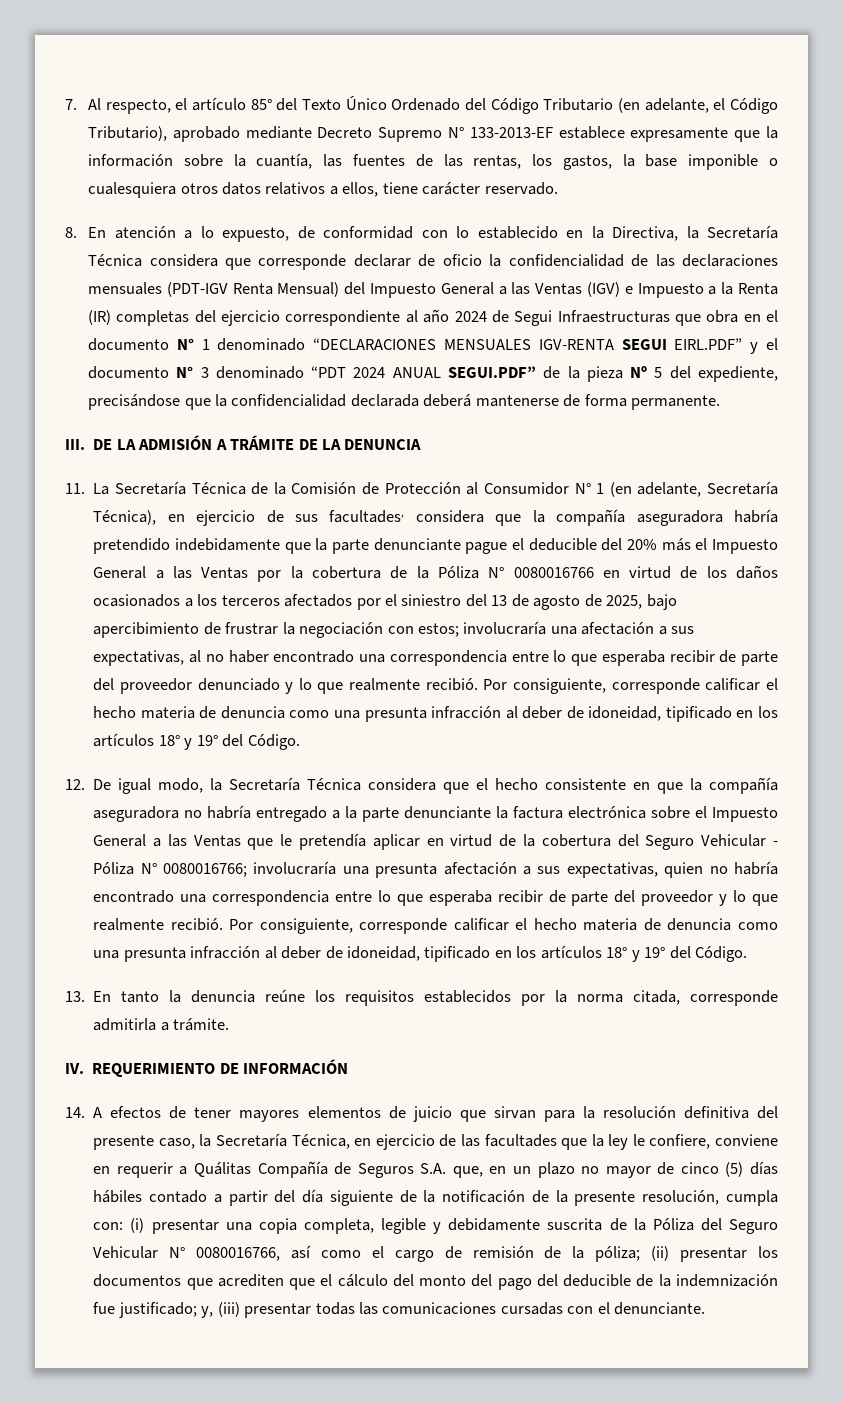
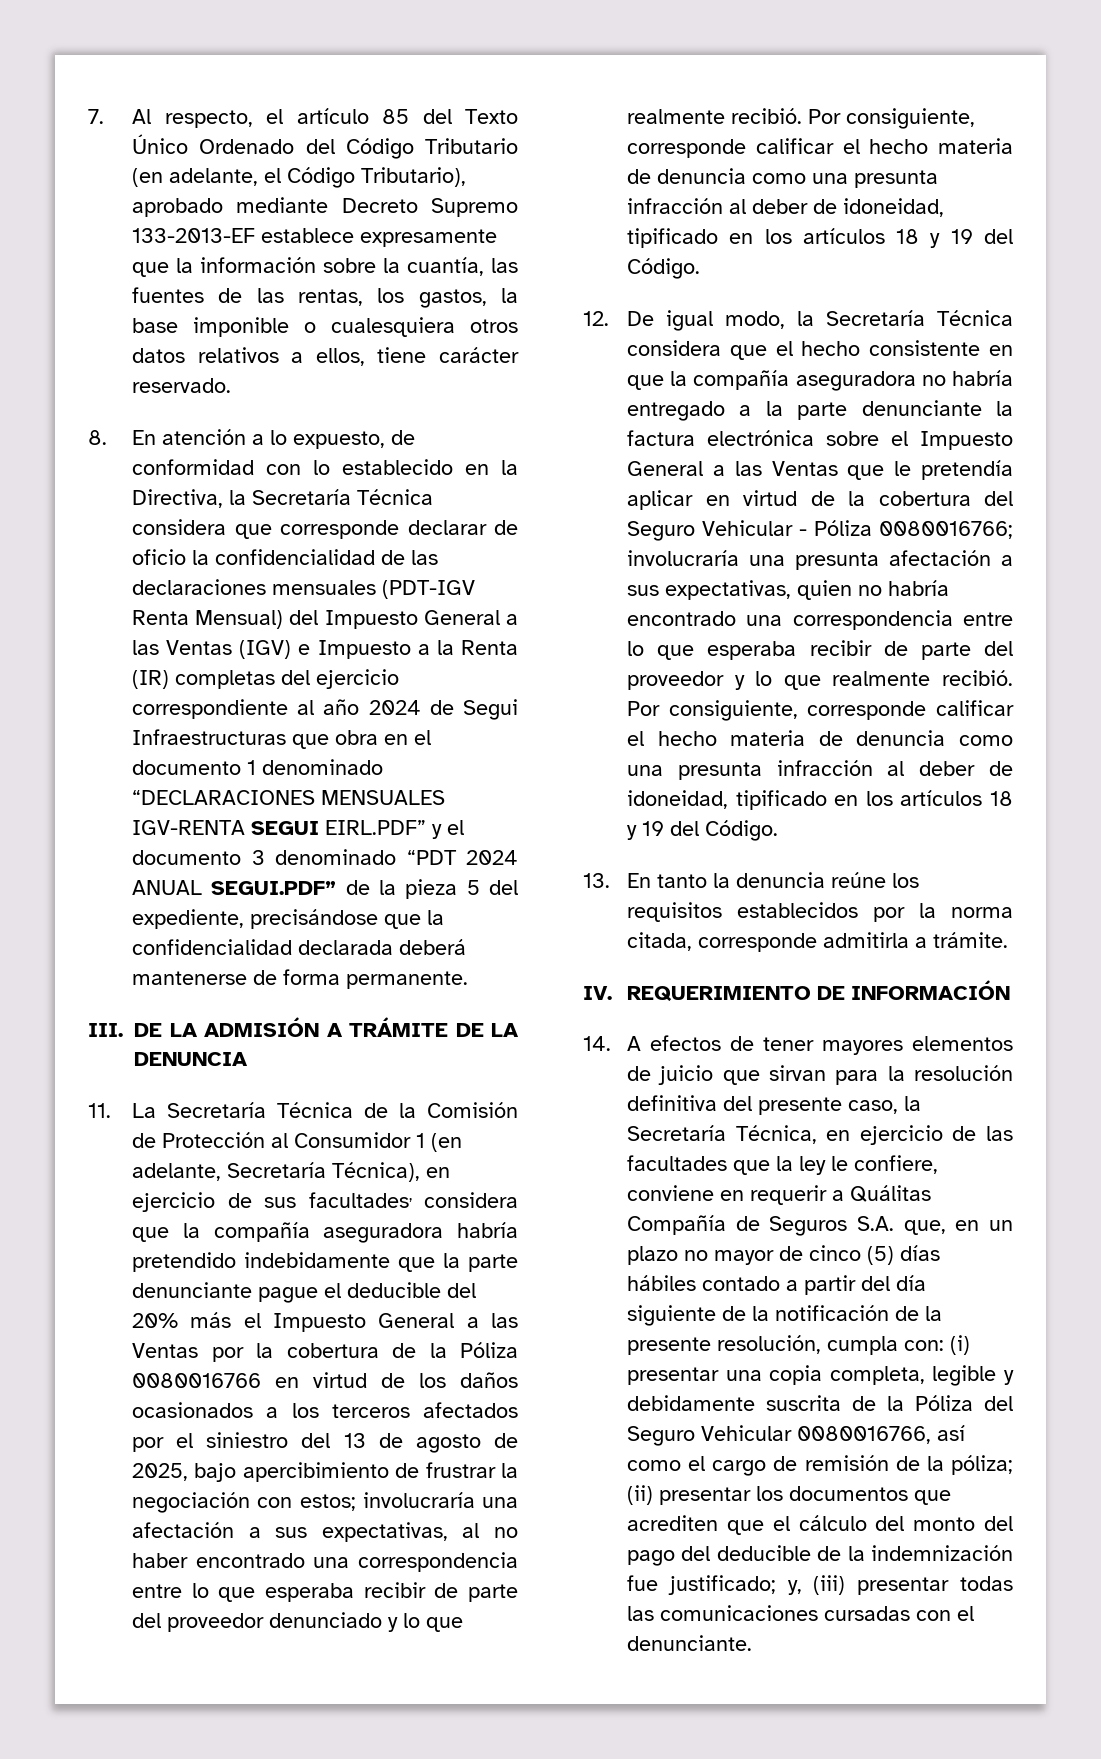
- 7. Al respecto, el artículo 85° del Texto Único Ordenado del Código Tributario (en adelante, el Código Tributario), aprobado mediante Decreto Supremo N° 133-2013-EF establece expresamente que la información sobre la cuantía, las fuentes de las rentas, los gastos, la base imponible o cualesquiera otros datos relativos a ellos, tiene carácter reservado.
+ 7. Al respecto, el artículo 85 del Texto Único Ordenado del Código Tributario (en adelante, el Código Tributario), aprobado mediante Decreto Supremo 133-2013-EF establece expresamente que la información sobre la cuantía, las fuentes de las rentas, los gastos, la base imponible o cualesquiera otros datos relativos a ellos, tiene carácter reservado.
- 8. En atención a lo expuesto, de conformidad con lo establecido en la Directiva, la Secretaría Técnica considera que corresponde declarar de oficio la confidencialidad de las declaraciones mensuales (PDT-IGV Renta Mensual) del Impuesto General a las Ventas (IGV) e Impuesto a la Renta (IR) completas del ejercicio correspondiente al año 2024 de Segui Infraestructuras que obra en el documento N° 1 denominado “DECLARACIONES MENSUALES IGV-RENTA SEGUI EIRL.PDF” y el documento N° 3 denominado “PDT 2024 ANUAL SEGUI.PDF” de la pieza Nº 5 del expediente, precisándose que la confidencialidad declarada deberá mantenerse de forma permanente.
+ 8. En atención a lo expuesto, de conformidad con lo establecido en la Directiva, la Secretaría Técnica considera que corresponde declarar de oficio la confidencialidad de las declaraciones mensuales (PDT-IGV Renta Mensual) del Impuesto General a las Ventas (IGV) e Impuesto a la Renta (IR) completas del ejercicio correspondiente al año 2024 de Segui Infraestructuras que obra en el documento 1 denominado “DECLARACIONES MENSUALES IGV-RENTA SEGUI EIRL.PDF” y el documento 3 denominado “PDT 2024 ANUAL SEGUI.PDF” de la pieza 5 del expediente, precisándose que la confidencialidad declarada deberá mantenerse de forma permanente.
- 11. La Secretaría Técnica de la Comisión de Protección al Consumidor N° 1 (en adelante, Secretaría Técnica), en ejercicio de sus facultades, considera que la compañía aseguradora habría pretendido indebidamente que la parte denunciante pague el deducible del 20% más el Impuesto General a las Ventas por la cobertura de la Póliza N° 0080016766 en virtud de los daños ocasionados a los terceros afectados por el siniestro del 13 de agosto de 2025, bajo apercibimiento de frustrar la negociación con estos;
+ 11. La Secretaría Técnica de la Comisión de Protección al Consumidor 1 (en adelante, Secretaría Técnica), en ejercicio de sus facultades, considera que la compañía aseguradora habría pretendido indebidamente que la parte denunciante pague el deducible del 20% más el Impuesto General a las Ventas por la cobertura de la Póliza 0080016766 en virtud de los daños ocasionados a los terceros afectados por el siniestro del 13 de agosto de 2025, bajo apercibimiento de frustrar la negociación con estos;
- involucraría una afectación a sus expectativas, al no haber encontrado una correspondencia entre lo que esperaba recibir de parte del proveedor denunciado y lo que realmente recibió. Por consiguiente, corresponde calificar el hecho materia de denuncia como una presunta infracción al deber de idoneidad, tipificado en los artículos 18° y 19° del Código.
+ involucraría una afectación a sus expectativas, al no haber encontrado una correspondencia entre lo que esperaba recibir de parte del proveedor denunciado y lo que realmente recibió. Por consiguiente, corresponde calificar el hecho materia de denuncia como una presunta infracción al deber de idoneidad, tipificado en los artículos 18 y 19 del Código.
- 12. De igual modo, la Secretaría Técnica considera que el hecho consistente en que la compañía aseguradora no habría entregado a la parte denunciante la factura electrónica sobre el Impuesto General a las Ventas que le pretendía aplicar en virtud de la cobertura del Seguro Vehicular - Póliza N° 0080016766;
+ 12. De igual modo, la Secretaría Técnica considera que el hecho consistente en que la compañía aseguradora no habría entregado a la parte denunciante la factura electrónica sobre el Impuesto General a las Ventas que le pretendía aplicar en virtud de la cobertura del Seguro Vehicular - Póliza 0080016766;
- involucraría una presunta afectación a sus expectativas, quien no habría encontrado una correspondencia entre lo que esperaba recibir de parte del proveedor y lo que realmente recibió. Por consiguiente, corresponde calificar el hecho materia de denuncia como una presunta infracción al deber de idoneidad, tipificado en los artículos 18° y 19° del Código.
+ involucraría una presunta afectación a sus expectativas, quien no habría encontrado una correspondencia entre lo que esperaba recibir de parte del proveedor y lo que realmente recibió. Por consiguiente, corresponde calificar el hecho materia de denuncia como una presunta infracción al deber de idoneidad, tipificado en los artículos 18 y 19 del Código.
- (i) presentar una copia completa, legible y debidamente suscrita de la Póliza del Seguro Vehicular N° 0080016766, así como el cargo de remisión de la póliza;
+ (i) presentar una copia completa, legible y debidamente suscrita de la Póliza del Seguro Vehicular 0080016766, así como el cargo de remisión de la póliza;

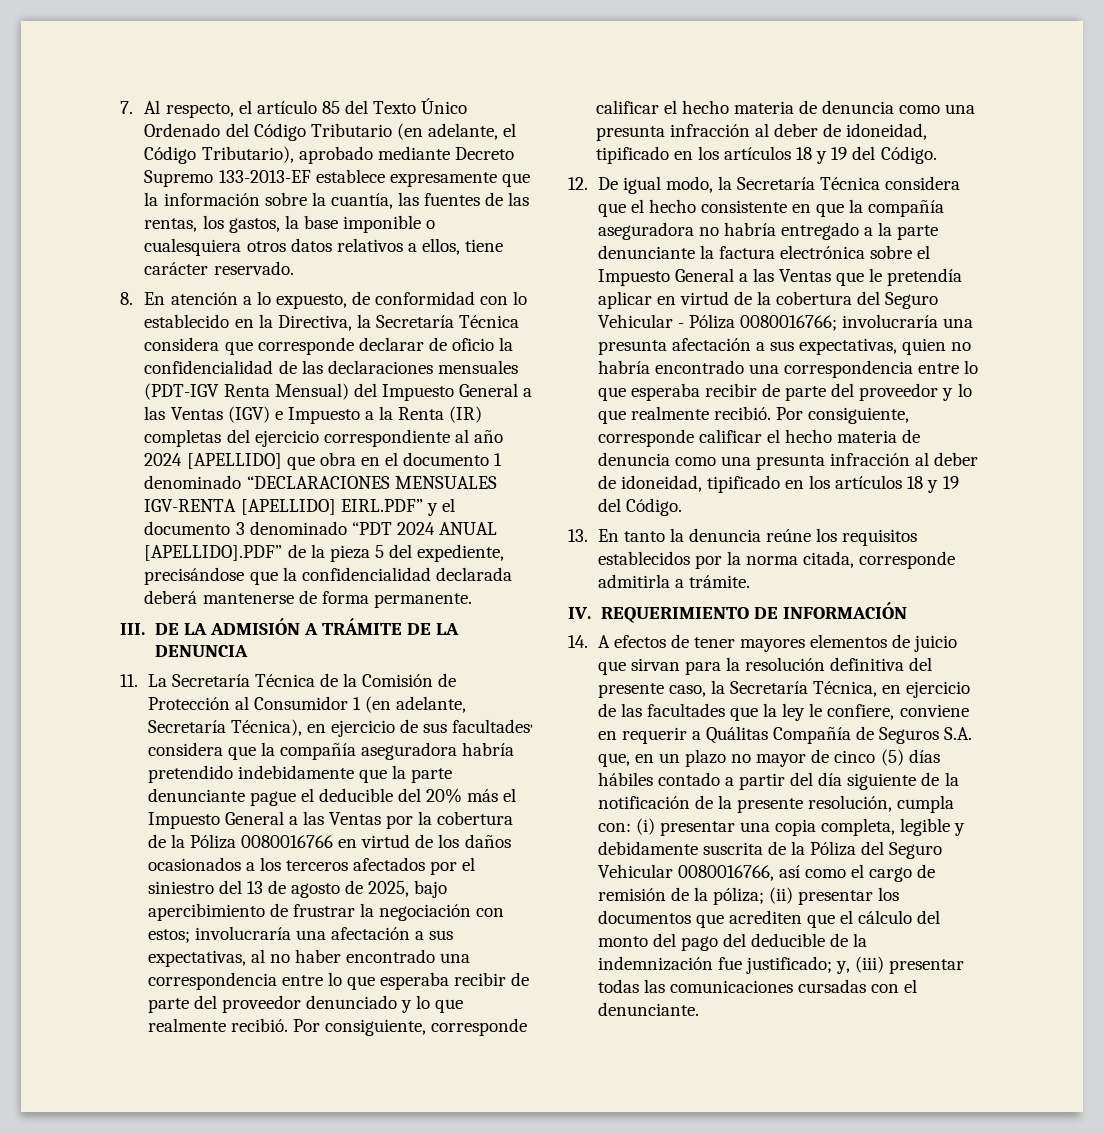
- 8. En atención a lo expuesto, de conformidad con lo establecido en la Directiva, la Secretaría Técnica considera que corresponde declarar de oficio la confidencialidad de las declaraciones mensuales (PDT-IGV Renta Mensual) del Impuesto General a las Ventas (IGV) e Impuesto a la Renta (IR) completas del ejercicio correspondiente al año 2024 de Segui Infraestructuras que obra en el documento 1 denominado “DECLARACIONES MENSUALES IGV-RENTA SEGUI EIRL.PDF” y el documento 3 denominado “PDT 2024 ANUAL SEGUI.PDF” de la pieza 5 del expediente, precisándose que la confidencialidad declarada deberá mantenerse de forma permanente.
+ 8. En atención a lo expuesto, de conformidad con lo establecido en la Directiva, la Secretaría Técnica considera que corresponde declarar de oficio la confidencialidad de las declaraciones mensuales (PDT-IGV Renta Mensual) del Impuesto General a las Ventas (IGV) e Impuesto a la Renta (IR) completas del ejercicio correspondiente al año 2024 [APELLIDO] que obra en el documento 1 denominado “DECLARACIONES MENSUALES IGV-RENTA [APELLIDO] EIRL.PDF” y el documento 3 denominado “PDT 2024 ANUAL [APELLIDO].PDF” de la pieza 5 del expediente, precisándose que la confidencialidad declarada deberá mantenerse de forma permanente.

